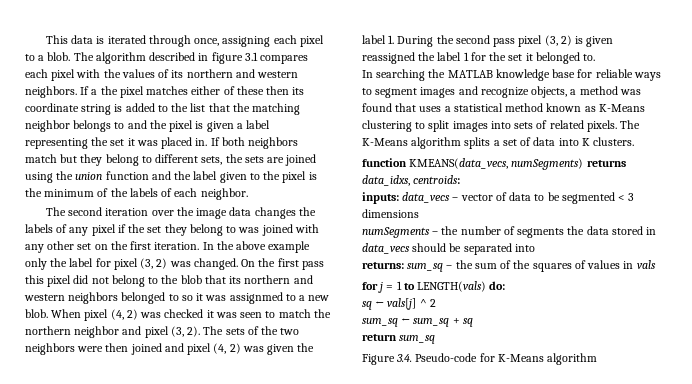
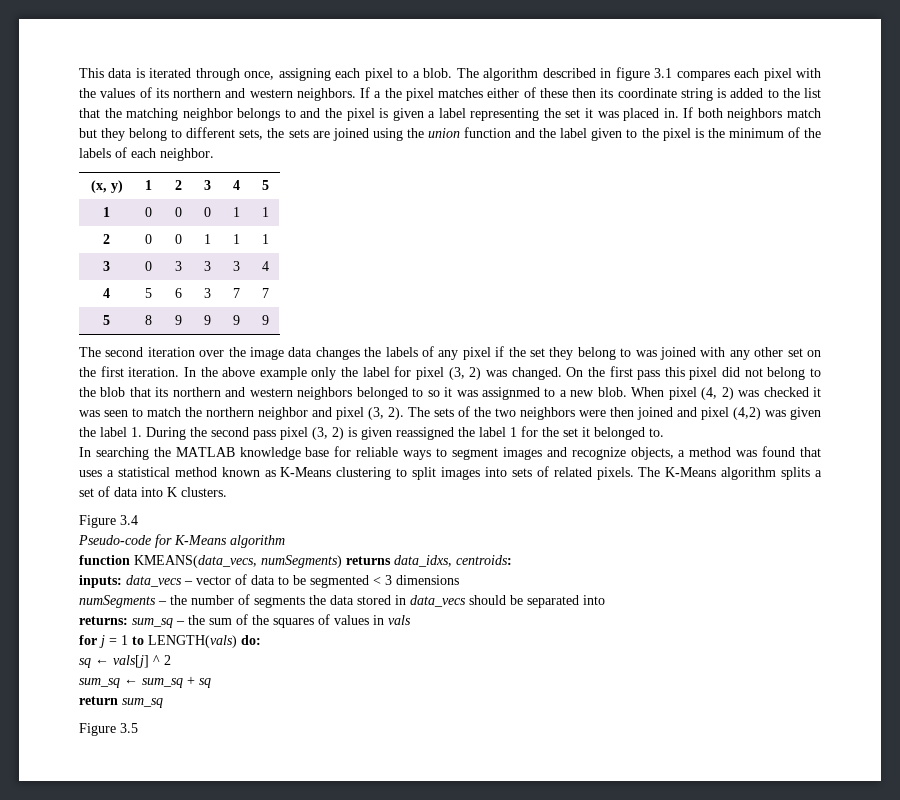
+ (x, y) | 1 | 2 | 3 | 4 | 5
+ 1 | 0 | 0 | 0 | 1 | 1
+ 2 | 0 | 0 | 1 | 1 | 1
+ 3 | 0 | 3 | 3 | 3 | 4
+ 4 | 5 | 6 | 3 | 7 | 7
+ 5 | 8 | 9 | 9 | 9 | 9
- The sets of the two neighbors were then joined and pixel (4, 2) was given the label 1. During the second pass pixel (3, 2) is given reassigned the label 1 for the set it belonged to.
+ The sets of the two neighbors were then joined and pixel (4,2) was given the label 1. During the second pass pixel (3, 2) is given reassigned the label 1 for the set it belonged to.
+ Figure 3.4
+ Pseudo-code for K-Means algorithm
- Figure 3.4. Pseudo-code for K-Means algorithm
+ Figure 3.5

